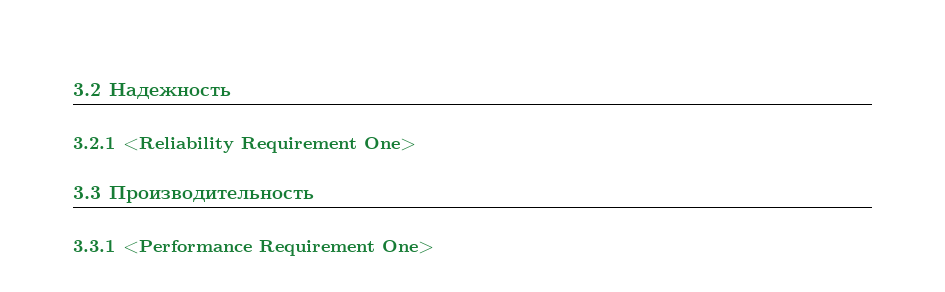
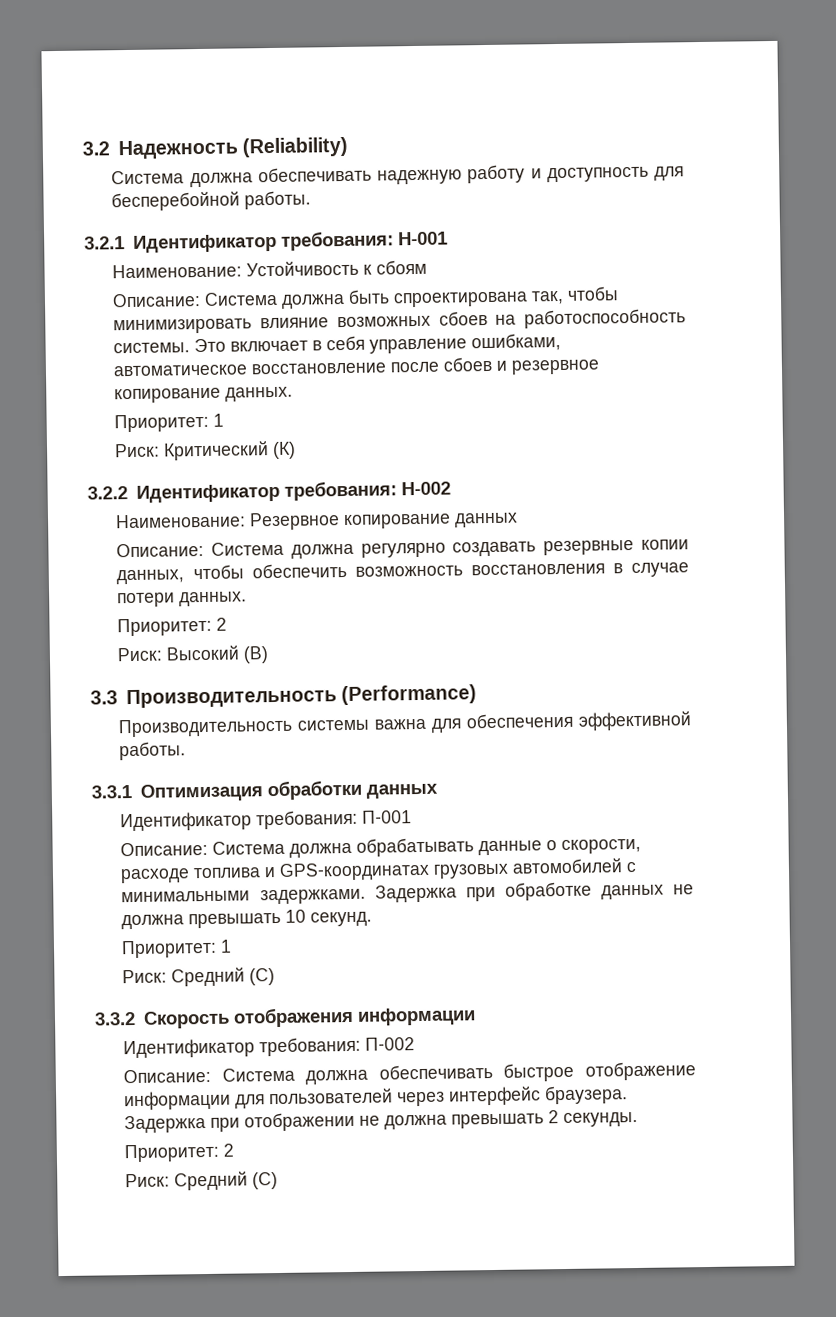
- 3.2 Надежность
- 3.2.1 <Reliability Requirement One>
- 3.3 Производительность
- 3.3.1 <Performance Requirement One>
+ 3.2 Надежность (Reliability)
+ Система должна обеспечивать надежную работу и доступность для бесперебойной работы.
+ 3.2.1 Идентификатор требования: Н-001
+ Наименование: Устойчивость к сбоям
+ Описание: Система должна быть спроектирована так, чтобы минимизировать влияние возможных сбоев на работоспособность системы. Это включает в себя управление ошибками, автоматическое восстановление после сбоев и резервное копирование данных.
+ Приоритет: 1
+ Риск: Критический (К)
+ 3.2.2 Идентификатор требования: Н-002
+ Наименование: Резервное копирование данных
+ Описание: Система должна регулярно создавать резервные копии данных, чтобы обеспечить возможность восстановления в случае потери данных.
+ Приоритет: 2
+ Риск: Высокий (В)
+ 3.3 Производительность (Performance)
+ Производительность системы важна для обеспечения эффективной работы.
+ 3.3.1 Оптимизация обработки данных
+ Идентификатор требования: П-001
+ Описание: Система должна обрабатывать данные о скорости, расходе топлива и GPS-координатах грузовых автомобилей с минимальными задержками. Задержка при обработке данных не должна превышать 10 секунд.
+ Приоритет: 1
+ Риск: Средний (С)
+ 3.3.2 Скорость отображения информации
+ Идентификатор требования: П-002
+ Описание: Система должна обеспечивать быстрое отображение информации для пользователей через интерфейс браузера. Задержка при отображении не должна превышать 2 секунды.
+ Приоритет: 2
+ Риск: Средний (С)

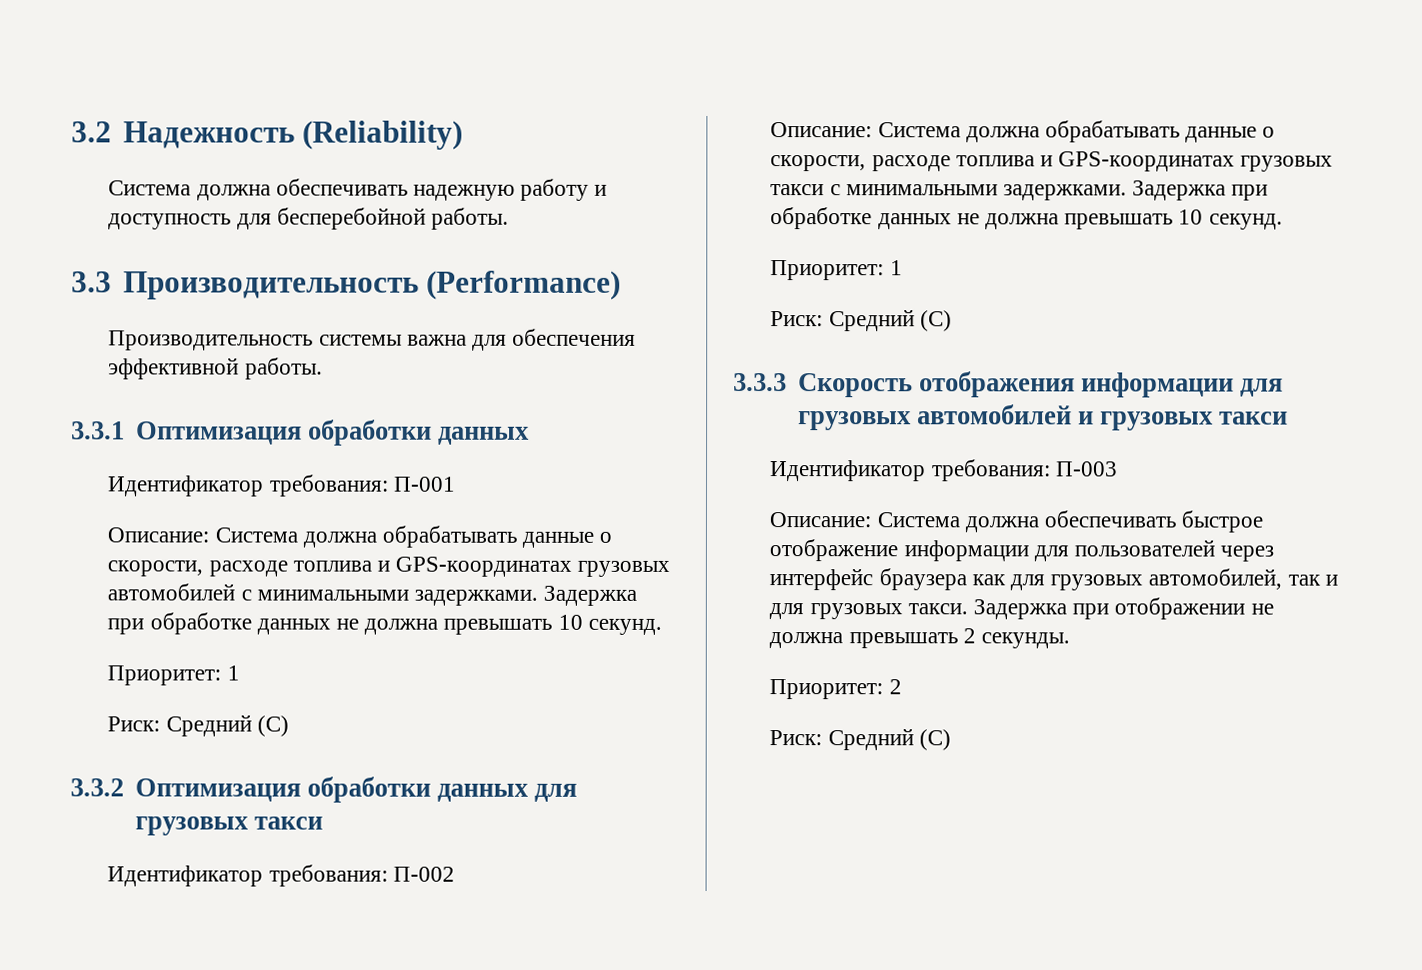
- 3.2.1 Идентификатор требования: Н-001
- Наименование: Устойчивость к сбоям
- Описание: Система должна быть спроектирована так, чтобы минимизировать влияние возможных сбоев на работоспособность системы. Это включает в себя управление ошибками, автоматическое восстановление после сбоев и резервное копирование данных.
- Приоритет: 1
- Риск: Критический (К)
- 3.2.2 Идентификатор требования: Н-002
- Наименование: Резервное копирование данных
- Описание: Система должна регулярно создавать резервные копии данных, чтобы обеспечить возможность восстановления в случае потери данных.
- Приоритет: 2
- Риск: Высокий (В)
- 3.3.2 Скорость отображения информации
+ 3.3.2 Оптимизация обработки данных для грузовых такси
  Идентификатор требования: П-002
+ Описание: Система должна обрабатывать данные о скорости, расходе топлива и GPS-координатах грузовых такси с минимальными задержками. Задержка при обработке данных не должна превышать 10 секунд.
+ Приоритет: 1
+ Риск: Средний (С)
+ 3.3.3 Скорость отображения информации для грузовых автомобилей и грузовых такси
+ Идентификатор требования: П-003
- Описание: Система должна обеспечивать быстрое отображение информации для пользователей через интерфейс браузера.
+ Описание: Система должна обеспечивать быстрое отображение информации для пользователей через интерфейс браузера как для грузовых автомобилей, так и для грузовых такси.

